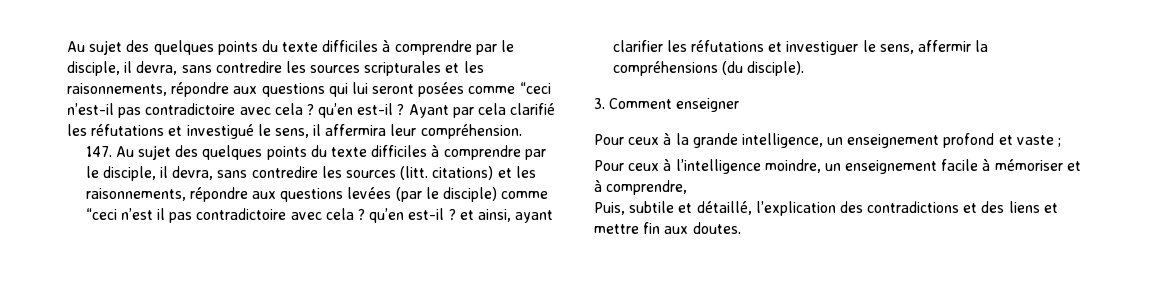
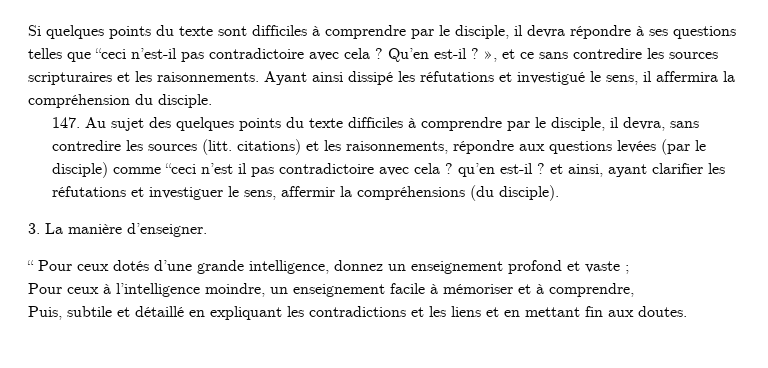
- Au sujet des quelques points du texte difficiles à comprendre par le disciple, il devra, sans contredire les sources scripturales et les raisonnements, répondre aux questions qui lui seront posées comme “ceci n’est-il pas contradictoire avec cela ? qu’en est-il ? Ayant par cela clarifié les réfutations et investigué le sens, il affermira leur compréhension.
+ Si quelques points du texte sont difficiles à comprendre par le disciple, il devra répondre à ses questions telles que “ceci n’est-il pas contradictoire avec cela ? Qu’en est-il ? », et ce sans contredire les sources scripturaires et les raisonnements. Ayant ainsi dissipé les réfutations et investigué le sens, il affermira la compréhension du disciple.
- 3. Comment enseigner
- Pour ceux à la grande intelligence, un enseignement profond et vaste ;
+ 3. La manière d’enseigner.
+ “ Pour ceux dotés d’une grande intelligence, donnez un enseignement profond et vaste ;
- Puis, subtile et détaillé, l’explication des contradictions et des liens et mettre fin aux doutes.
+ Puis, subtile et détaillé en expliquant les contradictions et les liens et en mettant fin aux doutes.

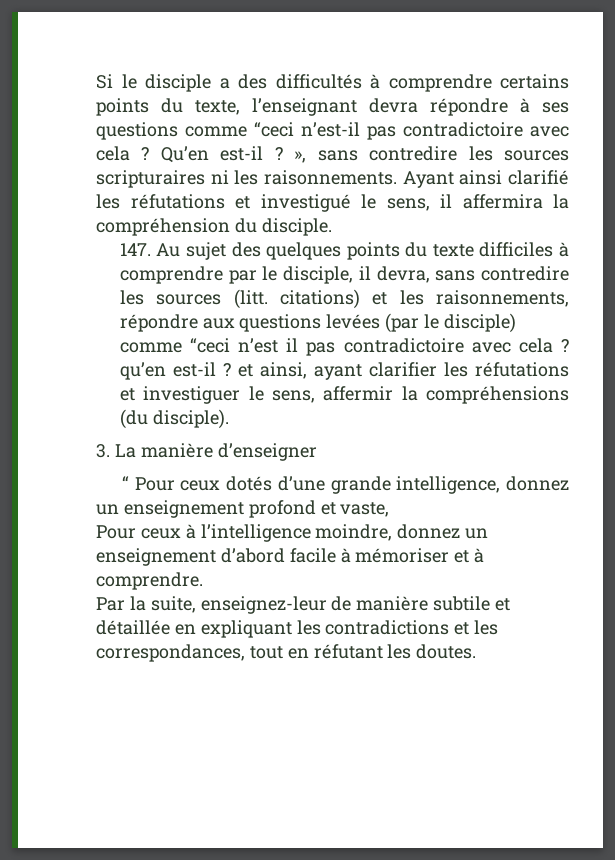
- Si quelques points du texte sont difficiles à comprendre par le disciple, il devra répondre à ses questions telles que “ceci n’est-il pas contradictoire avec cela ?
+ Si le disciple a des difficultés à comprendre certains points du texte, l’enseignant devra répondre à ses questions comme “ceci n’est-il pas contradictoire avec cela ?
- Qu’en est-il ? », et ce sans contredire les sources scripturaires et les raisonnements.
+ Qu’en est-il ? », sans contredire les sources scripturaires ni les raisonnements.
- Ayant ainsi dissipé les réfutations et investigué le sens, il affermira la compréhension du disciple.
+ Ayant ainsi clarifié les réfutations et investigué le sens, il affermira la compréhension du disciple.
- 3. La manière d’enseigner.
+ 3. La manière d’enseigner
- “ Pour ceux dotés d’une grande intelligence, donnez un enseignement profond et vaste ;
+ “ Pour ceux dotés d’une grande intelligence, donnez un enseignement profond et vaste,
- Pour ceux à l’intelligence moindre, un enseignement facile à mémoriser et à comprendre,
- Puis, subtile et détaillé en expliquant les contradictions et les liens et en mettant fin aux doutes.
+ Pour ceux à l’intelligence moindre, donnez un enseignement d’abord facile à mémoriser et à comprendre.
+ Par la suite, enseignez-leur de manière subtile et détaillée en expliquant les contradictions et les correspondances, tout en réfutant les doutes.

